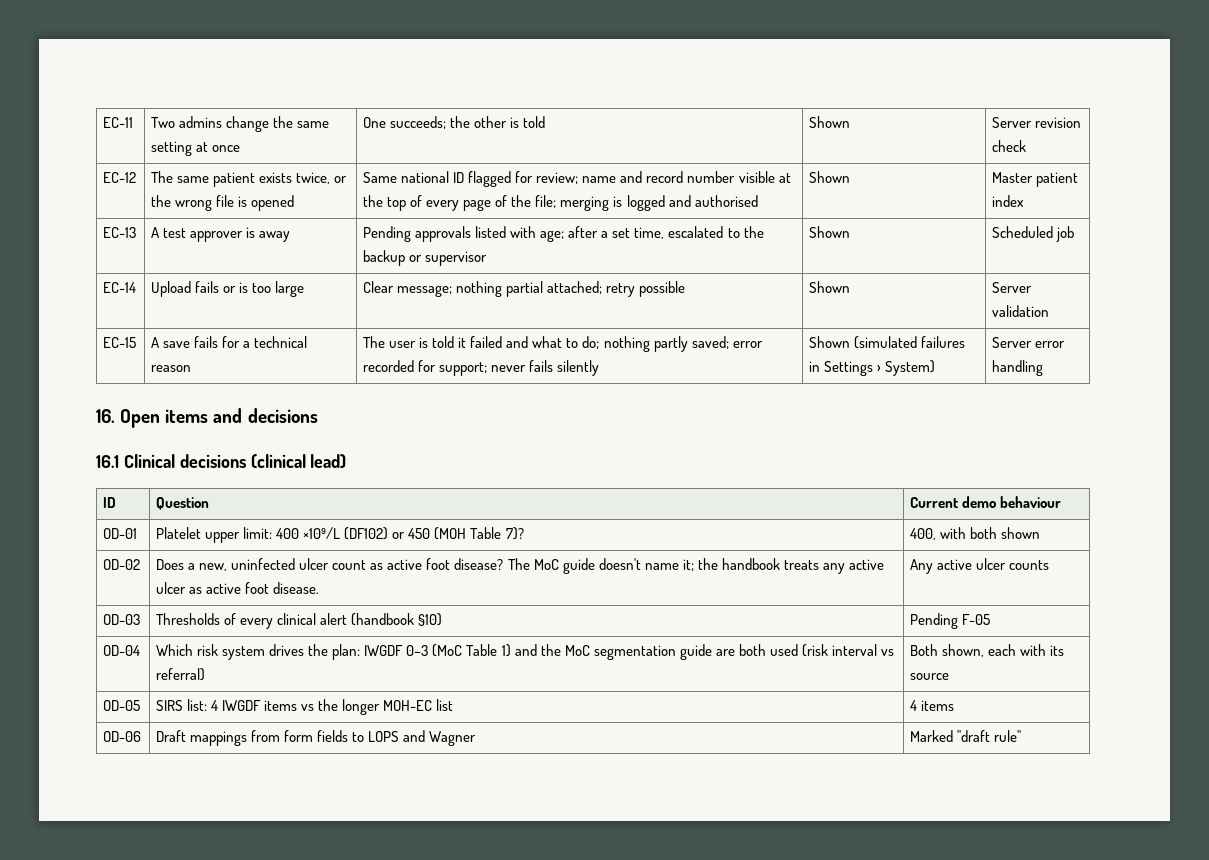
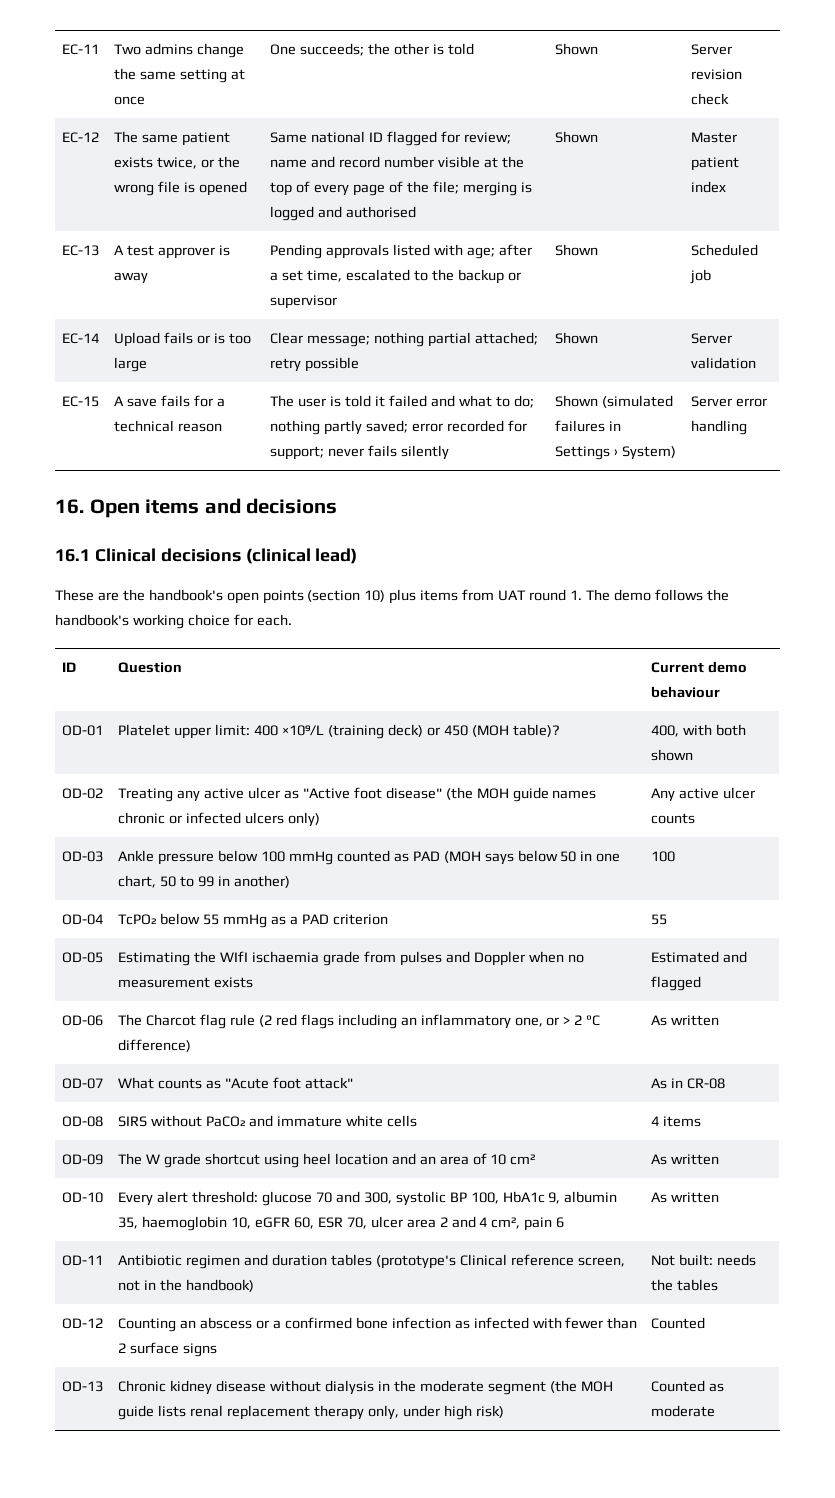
+ These are the handbook's open points (section 10) plus items from UAT round 1. The demo follows the handbook's working choice for each.
- OD-01 | Platelet upper limit: 400 ×10⁹/L (DF102) or 450 (MOH Table 7)? | 400, with both shown
+ OD-01 | Platelet upper limit: 400 ×10⁹/L (training deck) or 450 (MOH table)? | 400, with both shown
- OD-02 | Does a new, uninfected ulcer count as active foot disease? The MoC guide doesn't name it; the handbook treats any active ulcer as active foot disease. | Any active ulcer counts
+ OD-02 | Treating any active ulcer as "Active foot disease" (the MOH guide names chronic or infected ulcers only) | Any active ulcer counts
- OD-03 | Thresholds of every clinical alert (handbook §10) | Pending F-05
- OD-04 | Which risk system drives the plan: IWGDF 0–3 (MoC Table 1) and the MoC segmentation guide are both used (risk interval vs referral) | Both shown, each with its source
- OD-05 | SIRS list: 4 IWGDF items vs the longer MOH-EC list | 4 items
- OD-06 | Draft mappings from form fields to LOPS and Wagner | Marked "draft rule"
+ OD-03 | Ankle pressure below 100 mmHg counted as PAD (MOH says below 50 in one chart, 50 to 99 in another) | 100
+ OD-04 | TcPO₂ below 55 mmHg as a PAD criterion | 55
+ OD-05 | Estimating the WIfI ischaemia grade from pulses and Doppler when no measurement exists | Estimated and flagged
+ OD-06 | The Charcot flag rule (2 red flags including an inflammatory one, or > 2 °C difference) | As written
+ OD-07 | What counts as "Acute foot attack" | As in CR-08
+ OD-08 | SIRS without PaCO₂ and immature white cells | 4 items
+ OD-09 | The W grade shortcut using heel location and an area of 10 cm² | As written
+ OD-10 | Every alert threshold: glucose 70 and 300, systolic BP 100, HbA1c 9, albumin 35, haemoglobin 10, eGFR 60, ESR 70, ulcer area 2 and 4 cm², pain 6 | As written
+ OD-11 | Antibiotic regimen and duration tables (prototype's Clinical reference screen, not in the handbook) | Not built: needs the tables
+ OD-12 | Counting an abscess or a confirmed bone infection as infected with fewer than 2 surface signs | Counted
+ OD-13 | Chronic kidney disease without dialysis in the moderate segment (the MOH guide lists renal replacement therapy only, under high risk) | Counted as moderate

